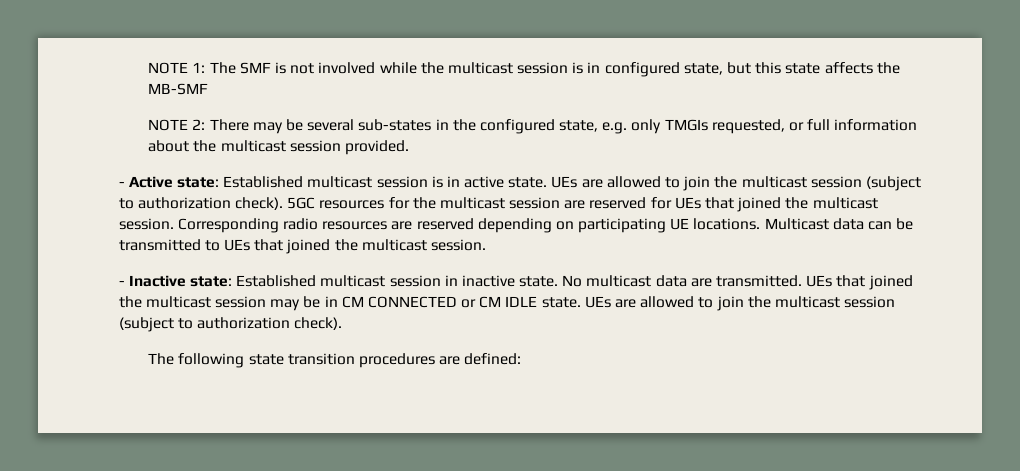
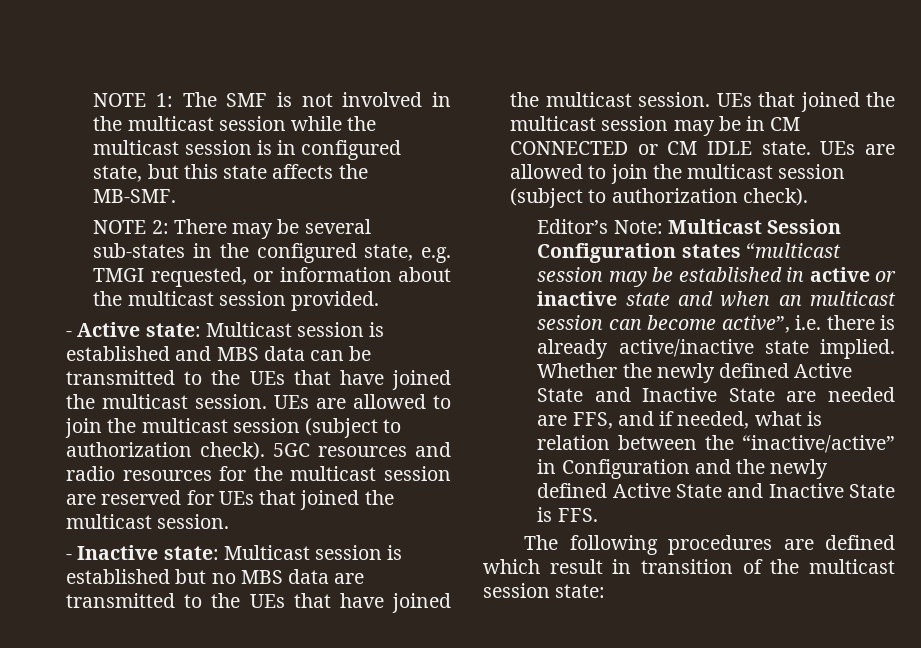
- NOTE 1: The SMF is not involved while the multicast session is in configured state, but this state affects the MB-SMF
+ NOTE 1: The SMF is not involved in the multicast session while the multicast session is in configured state, but this state affects the MB-SMF.
- NOTE 2: There may be several sub-states in the configured state, e.g. only TMGIs requested, or full information about the multicast session provided.
+ NOTE 2: There may be several sub-states in the configured state, e.g. TMGI requested, or information about the multicast session provided.
- - Active state: Established multicast session is in active state.
+ - Active state: Multicast session is established and MBS data can be transmitted to the UEs that have joined the multicast session.
- 5GC resources for the multicast session are reserved for UEs that joined the multicast session. Corresponding radio resources are reserved depending on participating UE locations. Multicast data can be transmitted to UEs that joined the multicast session.
- - Inactive state: Established multicast session in inactive state. No multicast data are transmitted.
+ 5GC resources and radio resources for the multicast session are reserved for UEs that joined the multicast session.
+ - Inactive state: Multicast session is established but no MBS data are transmitted to the UEs that have joined the multicast session.
- The following state transition procedures are defined:
+ Editor’s Note: Multicast Session Configuration states “multicast session may be established in active or inactive state and when an multicast session can become active”, i.e. there is already active/inactive state implied. Whether the newly defined Active State and Inactive State are needed are FFS, and if needed, what is relation between the “inactive/active” in Configuration and the newly defined Active State and Inactive State is FFS.
+ The following procedures are defined which result in transition of the multicast session state:

